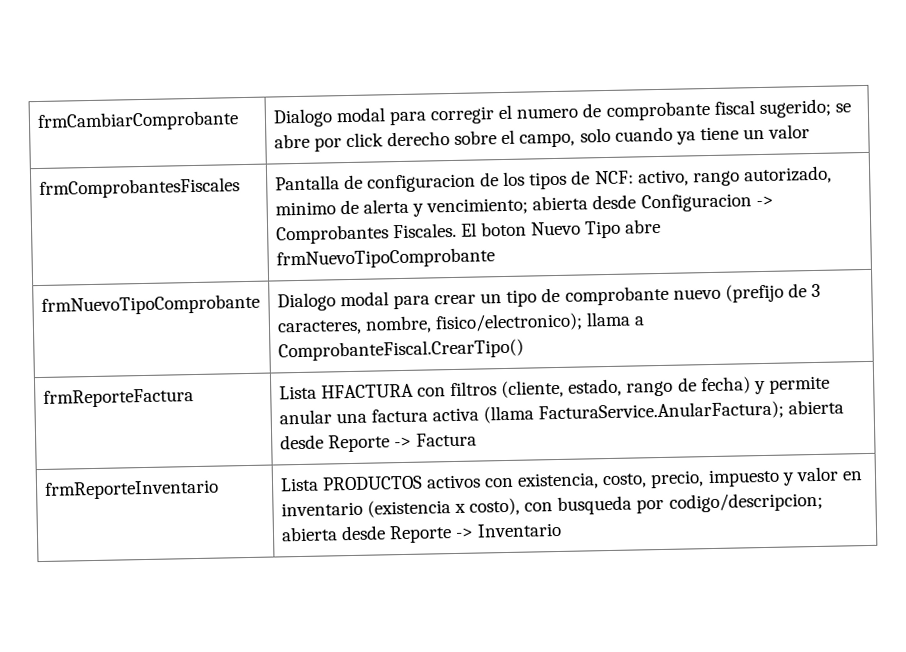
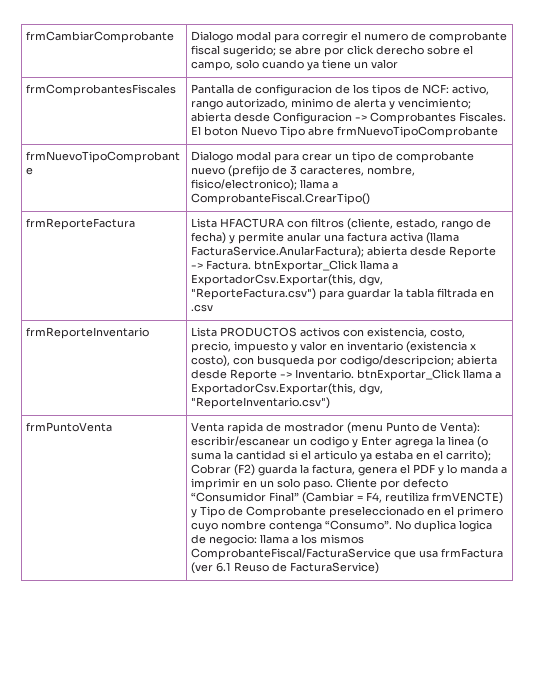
- frmReporteFactura | Lista HFACTURA con filtros (cliente, estado, rango de fecha) y permite anular una factura activa (llama FacturaService.AnularFactura); abierta desde Reporte -> Factura
+ frmReporteFactura | Lista HFACTURA con filtros (cliente, estado, rango de fecha) y permite anular una factura activa (llama FacturaService.AnularFactura); abierta desde Reporte -> Factura. btnExportar_Click llama a ExportadorCsv.Exportar(this, dgv, "ReporteFactura.csv") para guardar la tabla filtrada en .csv
- frmReporteInventario | Lista PRODUCTOS activos con existencia, costo, precio, impuesto y valor en inventario (existencia x costo), con busqueda por codigo/descripcion; abierta desde Reporte -> Inventario
+ frmReporteInventario | Lista PRODUCTOS activos con existencia, costo, precio, impuesto y valor en inventario (existencia x costo), con busqueda por codigo/descripcion; abierta desde Reporte -> Inventario. btnExportar_Click llama a ExportadorCsv.Exportar(this, dgv, "ReporteInventario.csv")
+ frmPuntoVenta | Venta rapida de mostrador (menu Punto de Venta): escribir/escanear un codigo y Enter agrega la linea (o suma la cantidad si el articulo ya estaba en el carrito); Cobrar (F2) guarda la factura, genera el PDF y lo manda a imprimir en un solo paso. Cliente por defecto “Consumidor Final” (Cambiar = F4, reutiliza frmVENCTE) y Tipo de Comprobante preseleccionado en el primero cuyo nombre contenga “Consumo”. No duplica logica de negocio: llama a los mismos ComprobanteFiscal/FacturaService que usa frmFactura (ver 6.1 Reuso de FacturaService)

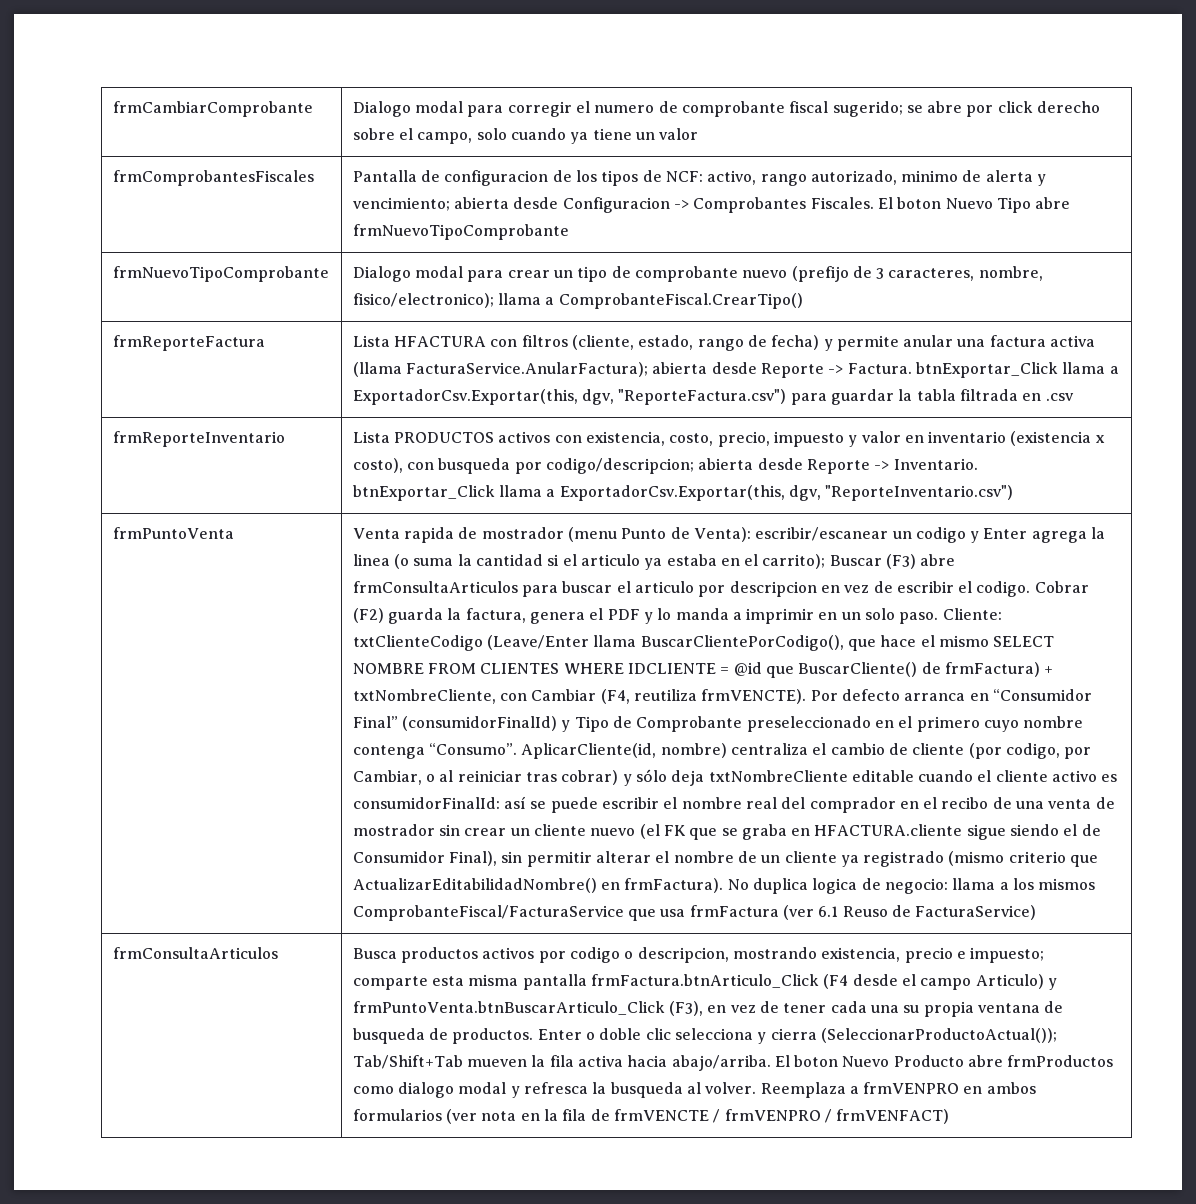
- Venta rapida de mostrador (menu Punto de Venta): escribir/escanear un codigo y Enter agrega la linea (o suma la cantidad si el articulo ya estaba en el carrito); Cobrar (F2) guarda la factura, genera el PDF y lo manda a imprimir en un solo paso.
+ Venta rapida de mostrador (menu Punto de Venta): escribir/escanear un codigo y Enter agrega la linea (o suma la cantidad si el articulo ya estaba en el carrito); Buscar (F3) abre frmConsultaArticulos para buscar el articulo por descripcion en vez de escribir el codigo. Cobrar (F2) guarda la factura, genera el PDF y lo manda a imprimir en un solo paso.
- Cliente por defecto “Consumidor Final” (Cambiar = F4, reutiliza frmVENCTE) y Tipo de Comprobante preseleccionado en el primero cuyo nombre contenga “Consumo”.
+ Cliente: txtClienteCodigo (Leave/Enter llama BuscarClientePorCodigo(), que hace el mismo SELECT NOMBRE FROM CLIENTES WHERE IDCLIENTE = @id que BuscarCliente() de frmFactura) + txtNombreCliente, con Cambiar (F4, reutiliza frmVENCTE). Por defecto arranca en “Consumidor Final” (consumidorFinalId) y Tipo de Comprobante preseleccionado en el primero cuyo nombre contenga “Consumo”.
+ AplicarCliente(id, nombre) centraliza el cambio de cliente (por codigo, por Cambiar, o al reiniciar tras cobrar) y sólo deja txtNombreCliente editable cuando el cliente activo es consumidorFinalId: así se puede escribir el nombre real del comprador en el recibo de una venta de mostrador sin crear un cliente nuevo (el FK que se graba en HFACTURA.cliente sigue siendo el de Consumidor Final), sin permitir alterar el nombre de un cliente ya registrado (mismo criterio que ActualizarEditabilidadNombre() en frmFactura).
+ frmConsultaArticulos | Busca productos activos por codigo o descripcion, mostrando existencia, precio e impuesto; comparte esta misma pantalla frmFactura.btnArticulo_Click (F4 desde el campo Articulo) y frmPuntoVenta.btnBuscarArticulo_Click (F3), en vez de tener cada una su propia ventana de busqueda de productos. Enter o doble clic selecciona y cierra (SeleccionarProductoActual()); Tab/Shift+Tab mueven la fila activa hacia abajo/arriba. El boton Nuevo Producto abre frmProductos como dialogo modal y refresca la busqueda al volver. Reemplaza a frmVENPRO en ambos formularios (ver nota en la fila de frmVENCTE / frmVENPRO / frmVENFACT)

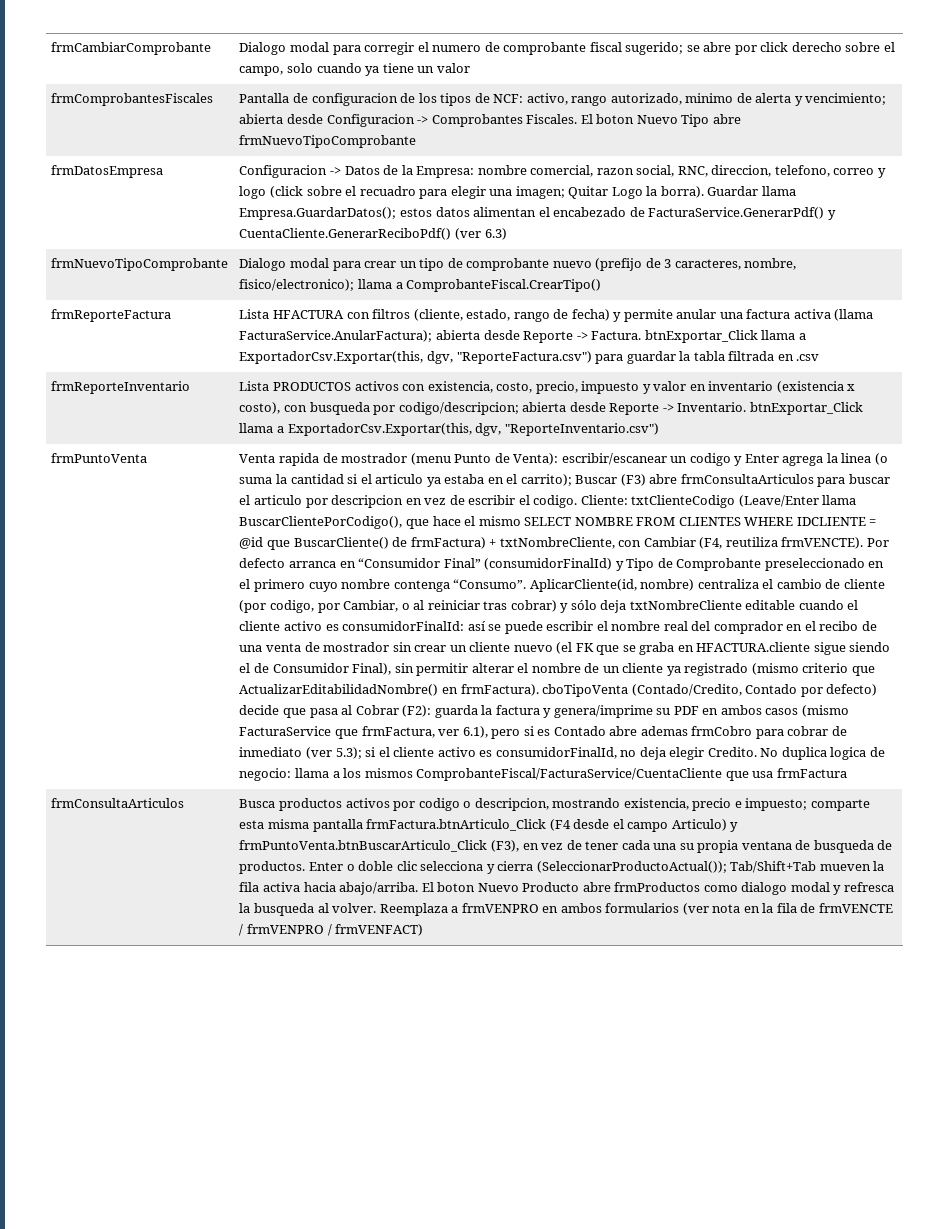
+ frmDatosEmpresa | Configuracion -> Datos de la Empresa: nombre comercial, razon social, RNC, direccion, telefono, correo y logo (click sobre el recuadro para elegir una imagen; Quitar Logo la borra). Guardar llama Empresa.GuardarDatos(); estos datos alimentan el encabezado de FacturaService.GenerarPdf() y CuentaCliente.GenerarReciboPdf() (ver 6.3)
- Cobrar (F2) guarda la factura, genera el PDF y lo manda a imprimir en un solo paso.
- así se puede escribir el nombre real del comprador en el recibo de una venta de mostrador sin crear un cliente nuevo (el FK que se graba en HFACTURA.cliente sigue siendo el de Consumidor Final), sin permitir alterar el nombre de un cliente ya registrado (mismo criterio que ActualizarEditabilidadNombre() en frmFactura).
+ así se puede escribir el nombre real del comprador en el recibo de una venta de mostrador sin crear un cliente nuevo (el FK que se graba en HFACTURA.cliente sigue siendo el de Consumidor Final), sin permitir alterar el nombre de un cliente ya registrado (mismo criterio que ActualizarEditabilidadNombre() en frmFactura). cboTipoVenta (Contado/Credito, Contado por defecto) decide que pasa al Cobrar (F2): guarda la factura y genera/imprime su PDF en ambos casos (mismo FacturaService que frmFactura, ver 6.1), pero si es Contado abre ademas frmCobro para cobrar de inmediato (ver 5.3); si el cliente activo es consumidorFinalId, no deja elegir Credito.
- No duplica logica de negocio: llama a los mismos ComprobanteFiscal/FacturaService que usa frmFactura (ver 6.1 Reuso de FacturaService)
+ No duplica logica de negocio: llama a los mismos ComprobanteFiscal/FacturaService/CuentaCliente que usa frmFactura

